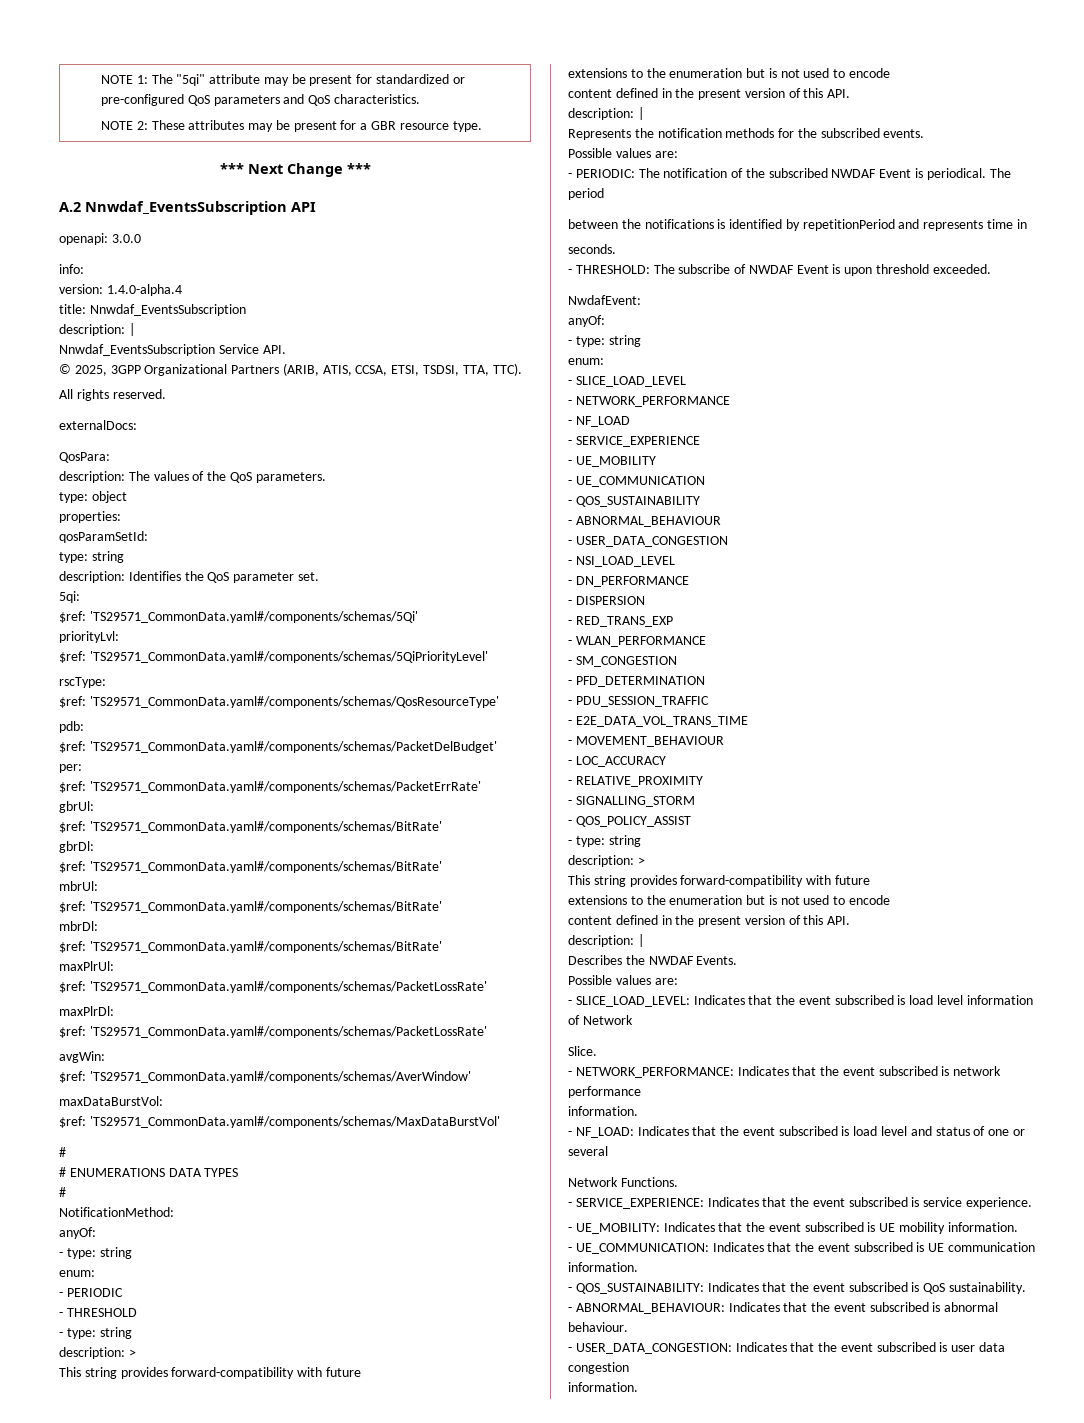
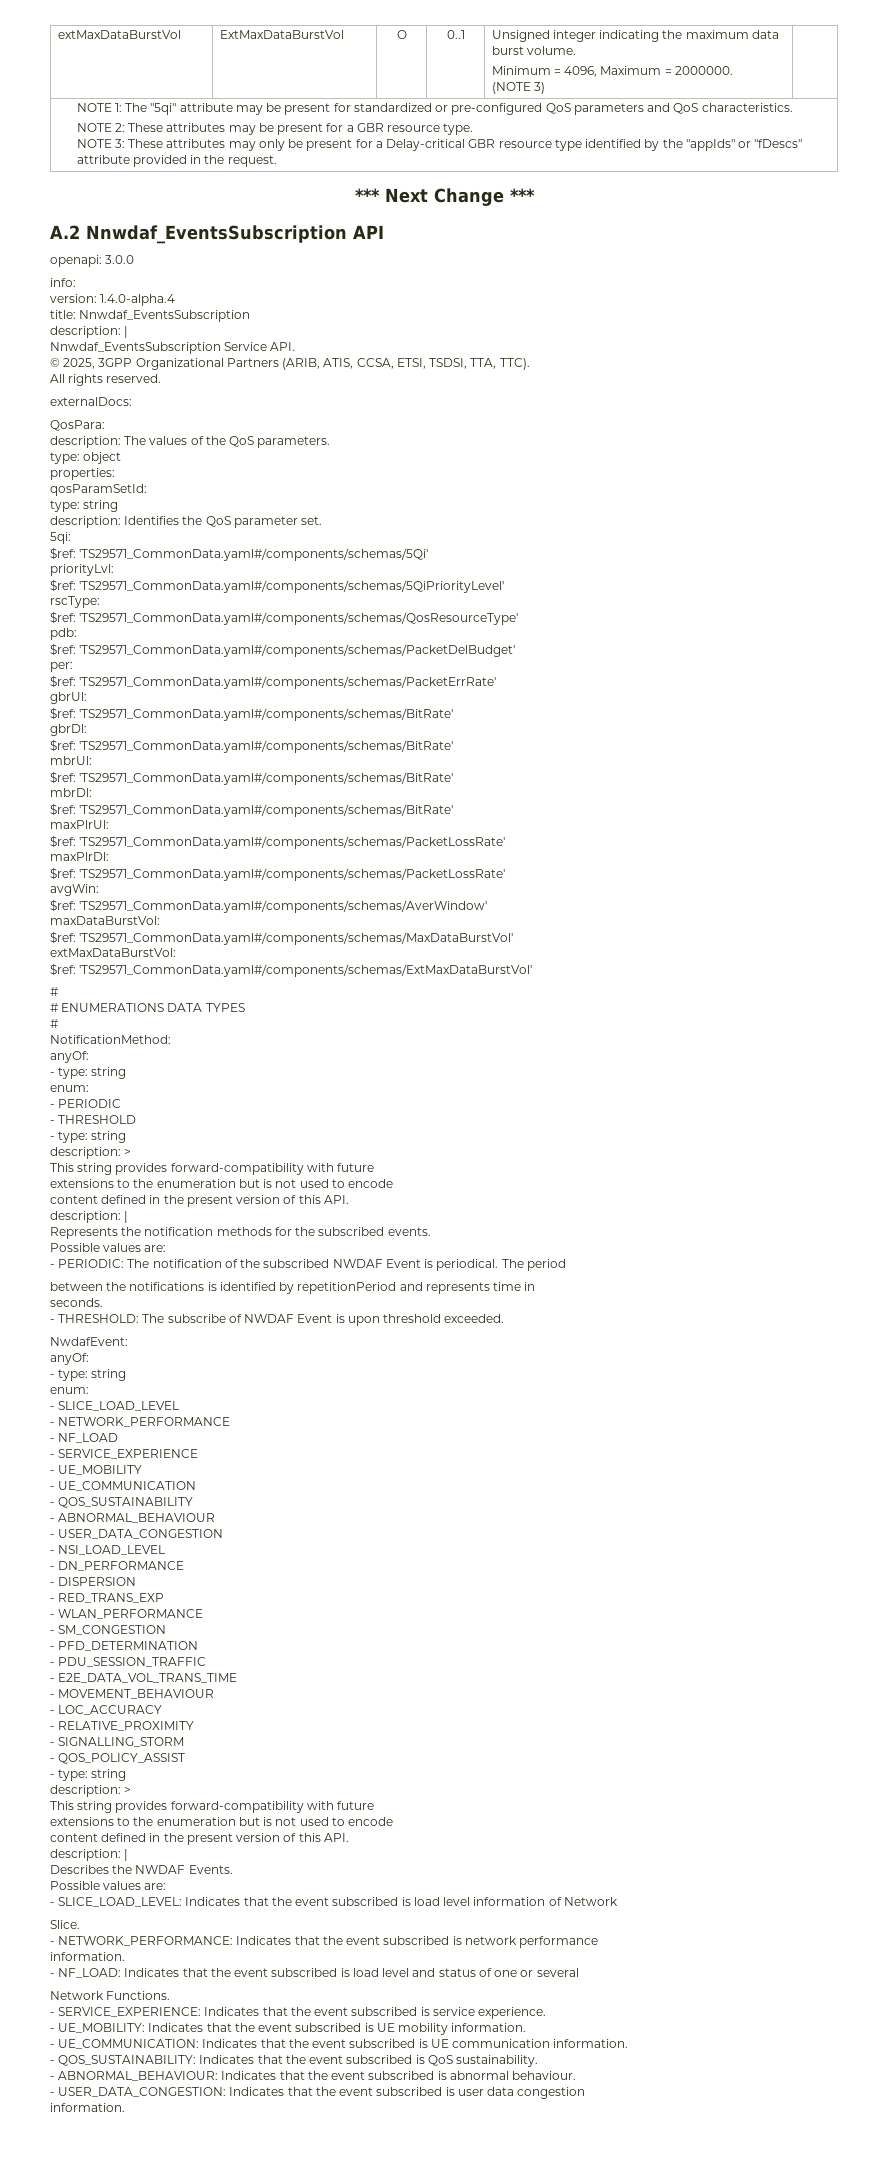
+ extMaxDataBurstVol | ExtMaxDataBurstVol | O | 0..1 | Unsigned integer indicating the maximum data burst volume.
+ Minimum = 4096, Maximum = 2000000.
+ (NOTE 3) |
+ NOTE 3: These attributes may only be present for a Delay-critical GBR resource type identified by the "appIds" or "fDescs" attribute provided in the request.
+ extMaxDataBurstVol:
+ $ref: 'TS29571_CommonData.yaml#/components/schemas/ExtMaxDataBurstVol'

